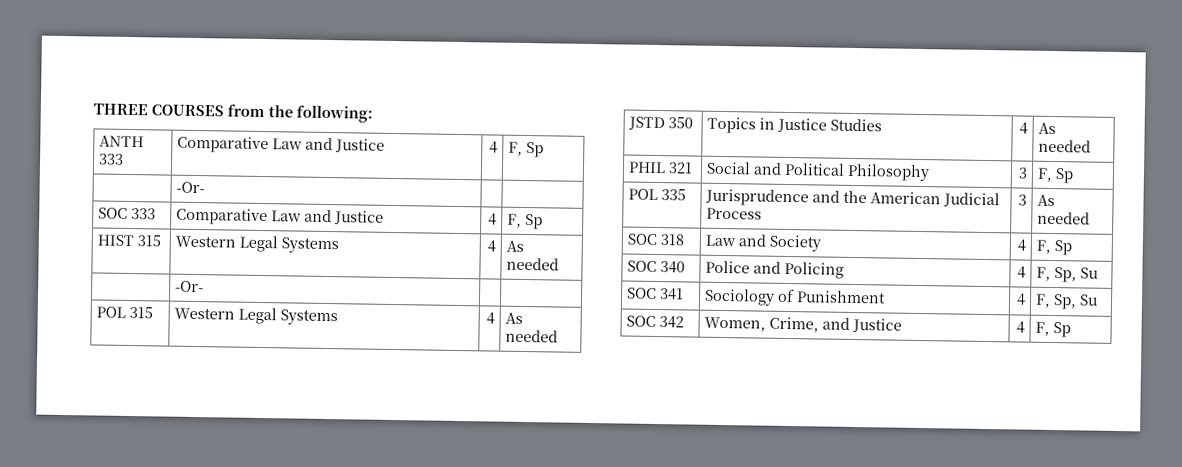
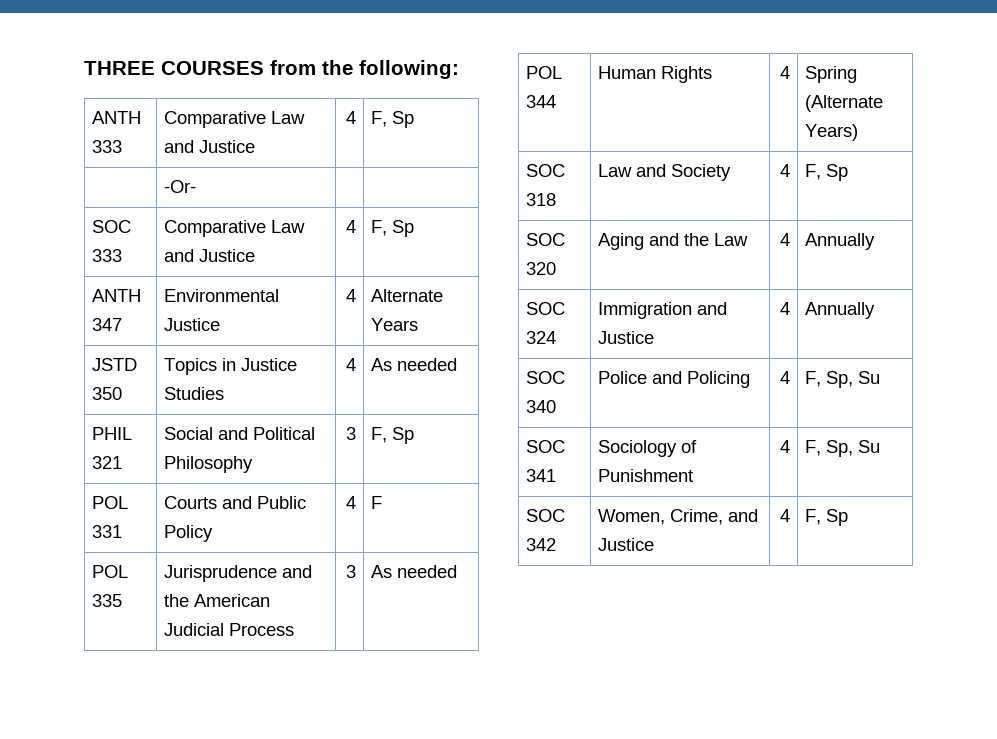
- HIST 315 | Western Legal Systems | 4 | As needed
- | -Or- | |
- POL 315 | Western Legal Systems | 4 | As needed
+ ANTH 347 | Environmental Justice | 4 | Alternate Years
+ POL 331 | Courts and Public Policy | 4 | F
+ POL 344 | Human Rights | 4 | Spring (Alternate Years)
+ SOC 320 | Aging and the Law | 4 | Annually
+ SOC 324 | Immigration and Justice | 4 | Annually

